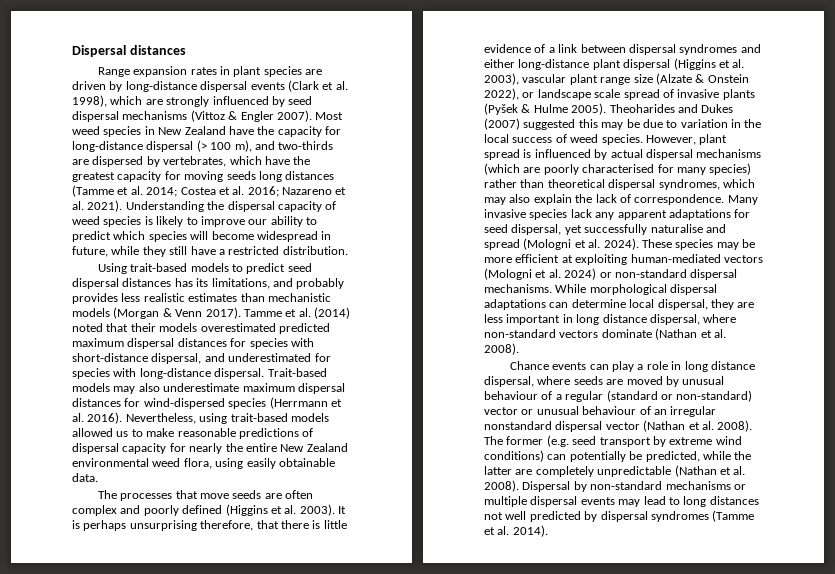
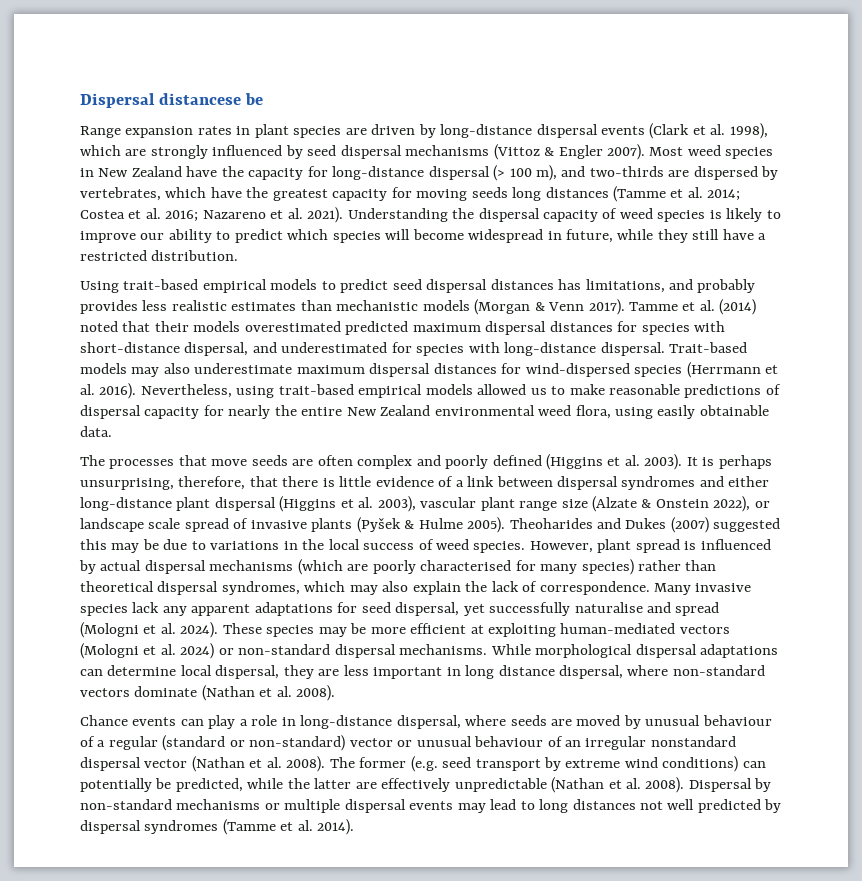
- Dispersal distances
+ Dispersal distancese be
- Using trait-based models to predict seed dispersal distances has its limitations, and probably provides less realistic estimates than mechanistic models (Morgan & Venn 2017).
+ Using trait-based empirical models to predict seed dispersal distances has limitations, and probably provides less realistic estimates than mechanistic models (Morgan & Venn 2017).
- Nevertheless, using trait-based models allowed us to make reasonable predictions of dispersal capacity for nearly the entire New Zealand environmental weed flora, using easily obtainable data.
+ Nevertheless, using trait-based empirical models allowed us to make reasonable predictions of dispersal capacity for nearly the entire New Zealand environmental weed flora, using easily obtainable data.
- It is perhaps unsurprising therefore, that there is little evidence of a link between dispersal syndromes and either long-distance plant dispersal (Higgins et al. 2003), vascular plant range size (Alzate & Onstein 2022), or landscape scale spread of invasive plants (Pyšek & Hulme 2005).
+ It is perhaps unsurprising, therefore, that there is little evidence of a link between dispersal syndromes and either long-distance plant dispersal (Higgins et al. 2003), vascular plant range size (Alzate & Onstein 2022), or landscape scale spread of invasive plants (Pyšek & Hulme 2005).
- Theoharides and Dukes (2007) suggested this may be due to variation in the local success of weed species.
+ Theoharides and Dukes (2007) suggested this may be due to variations in the local success of weed species.
- Chance events can play a role in long distance dispersal, where seeds are moved by unusual behaviour of a regular (standard or non-standard) vector or unusual behaviour of an irregular nonstandard dispersal vector (Nathan et al. 2008).
+ Chance events can play a role in long-distance dispersal, where seeds are moved by unusual behaviour of a regular (standard or non-standard) vector or unusual behaviour of an irregular nonstandard dispersal vector (Nathan et al. 2008).
- The former (e.g. seed transport by extreme wind conditions) can potentially be predicted, while the latter are completely unpredictable (Nathan et al. 2008).
+ The former (e.g. seed transport by extreme wind conditions) can potentially be predicted, while the latter are effectively unpredictable (Nathan et al. 2008).

